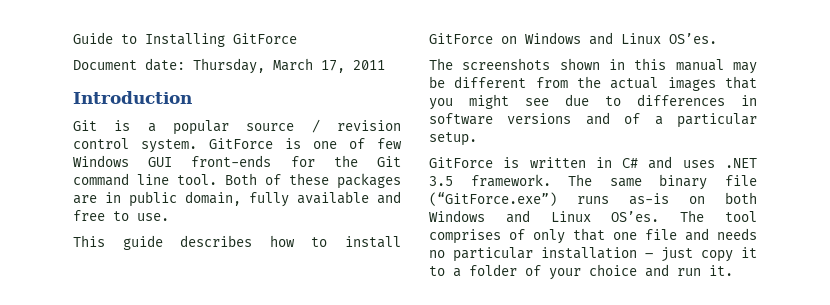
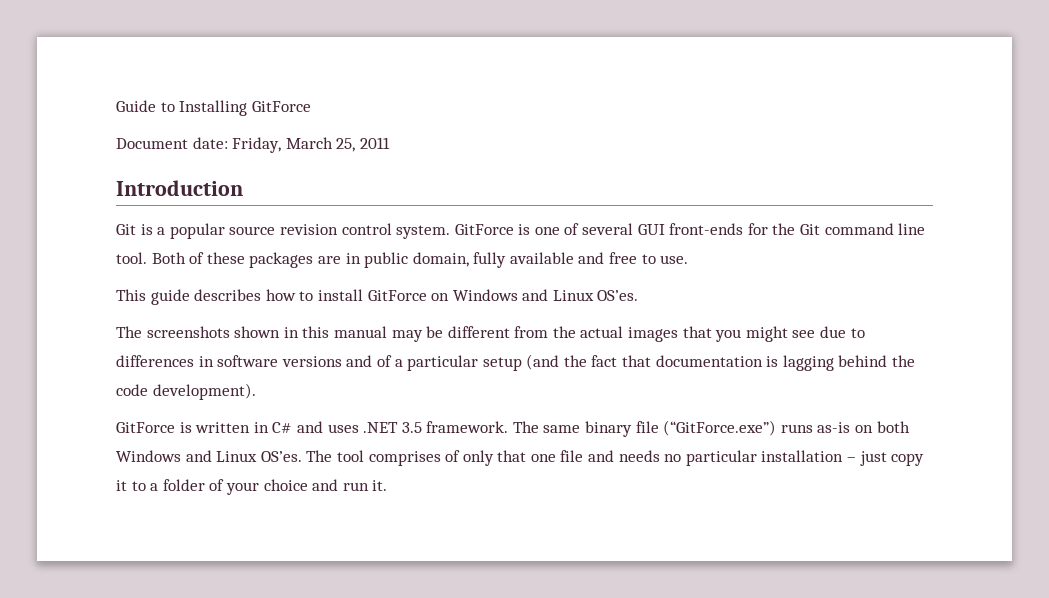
- Document date: Thursday, March 17, 2011
+ Document date: Friday, March 25, 2011
- Git is a popular source / revision control system.
+ Git is a popular source revision control system.
- GitForce is one of few Windows GUI front-ends for the Git command line tool.
+ GitForce is one of several GUI front-ends for the Git command line tool.
- The screenshots shown in this manual may be different from the actual images that you might see due to differences in software versions and of a particular setup.
+ The screenshots shown in this manual may be different from the actual images that you might see due to differences in software versions and of a particular setup (and the fact that documentation is lagging behind the code development).

